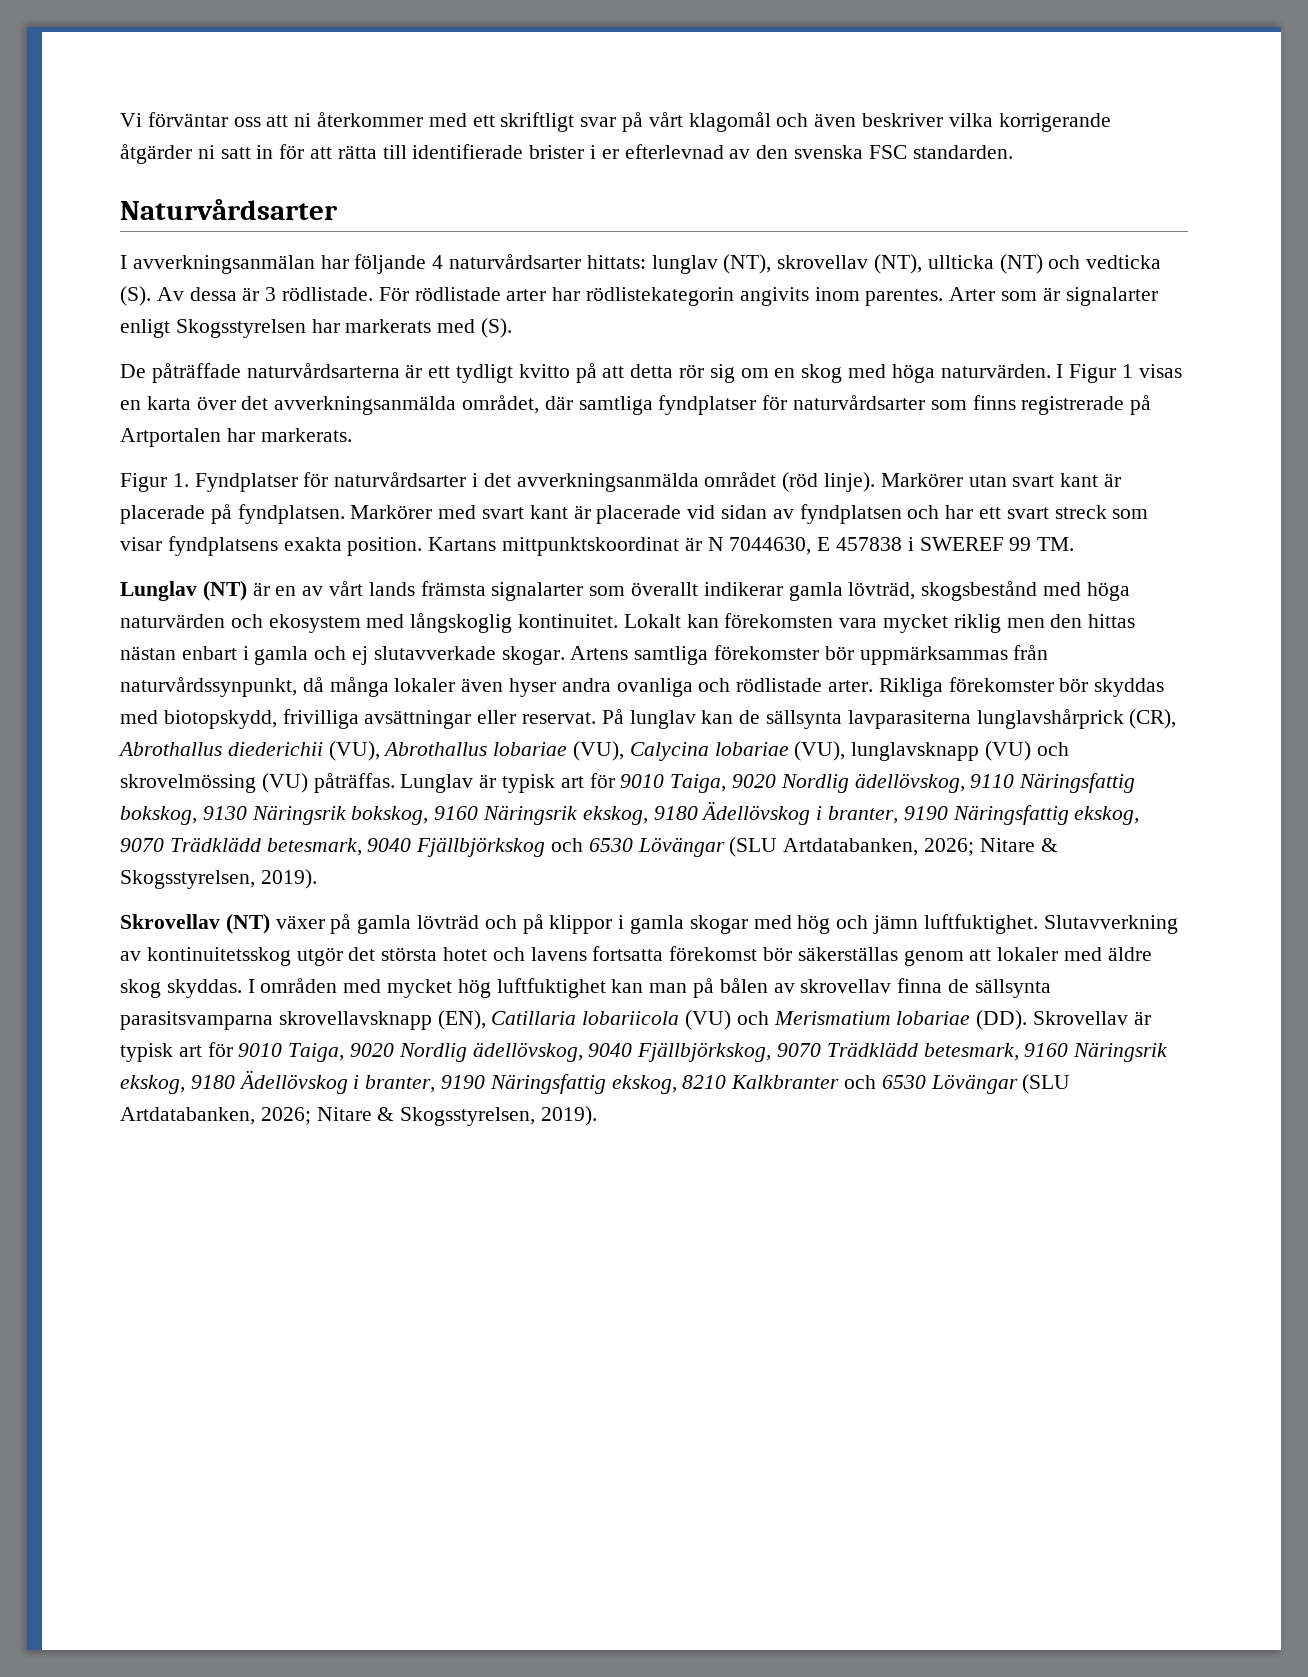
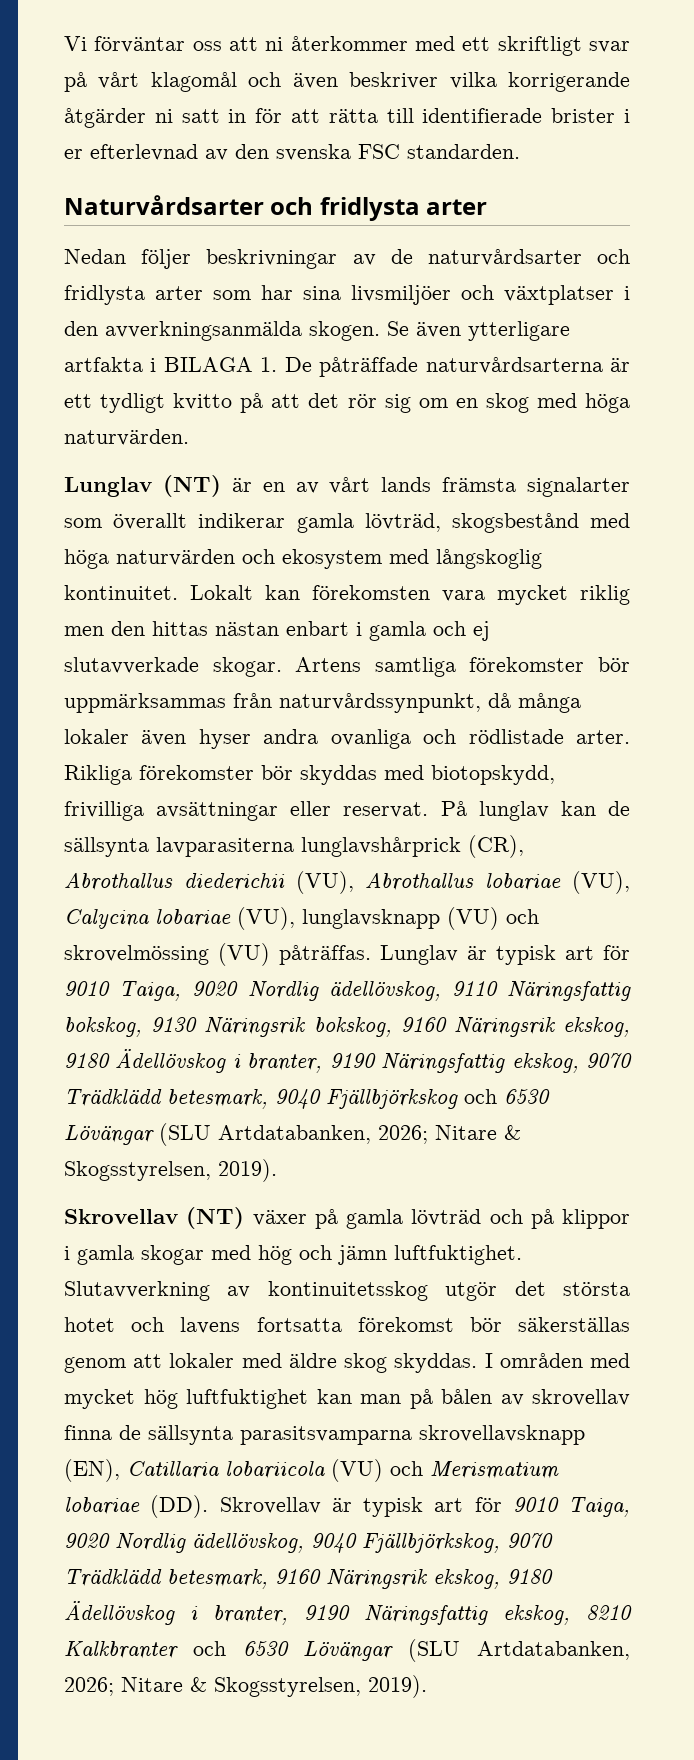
- Naturvårdsarter
- I avverkningsanmälan har följande 4 naturvårdsarter hittats: lunglav (NT), skrovellav (NT), ullticka (NT) och vedticka (S). Av dessa är 3 rödlistade. För rödlistade arter har rödlistekategorin angivits inom parentes. Arter som är signalarter enligt Skogsstyrelsen har markerats med (S).
- De påträffade naturvårdsarterna är ett tydligt kvitto på att detta rör sig om en skog med höga naturvärden. I Figur 1 visas en karta över det avverkningsanmälda området, där samtliga fyndplatser för naturvårdsarter som finns registrerade på Artportalen har markerats.
- Figur 1. Fyndplatser för naturvårdsarter i det avverkningsanmälda området (röd linje). Markörer utan svart kant är placerade på fyndplatsen. Markörer med svart kant är placerade vid sidan av fyndplatsen och har ett svart streck som visar fyndplatsens exakta position. Kartans mittpunktskoordinat är N 7044630, E 457838 i SWEREF 99 TM.
+ Naturvårdsarter och fridlysta arter
+ Nedan följer beskrivningar av de naturvårdsarter och fridlysta arter som har sina livsmiljöer och växtplatser i den avverkningsanmälda skogen. Se även ytterligare artfakta i BILAGA 1. De påträffade naturvårdsarterna är ett tydligt kvitto på att det rör sig om en skog med höga naturvärden.

